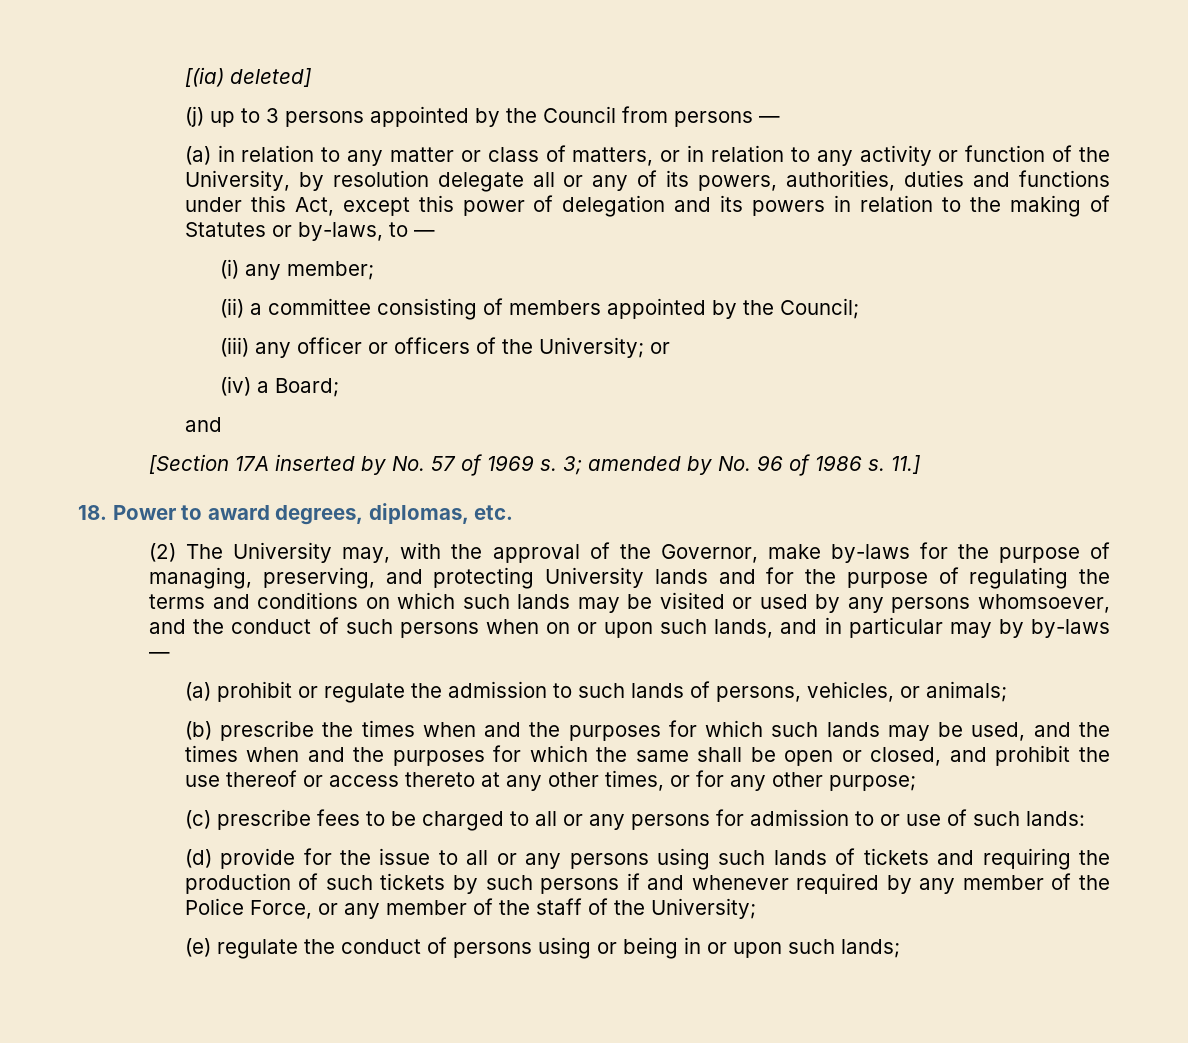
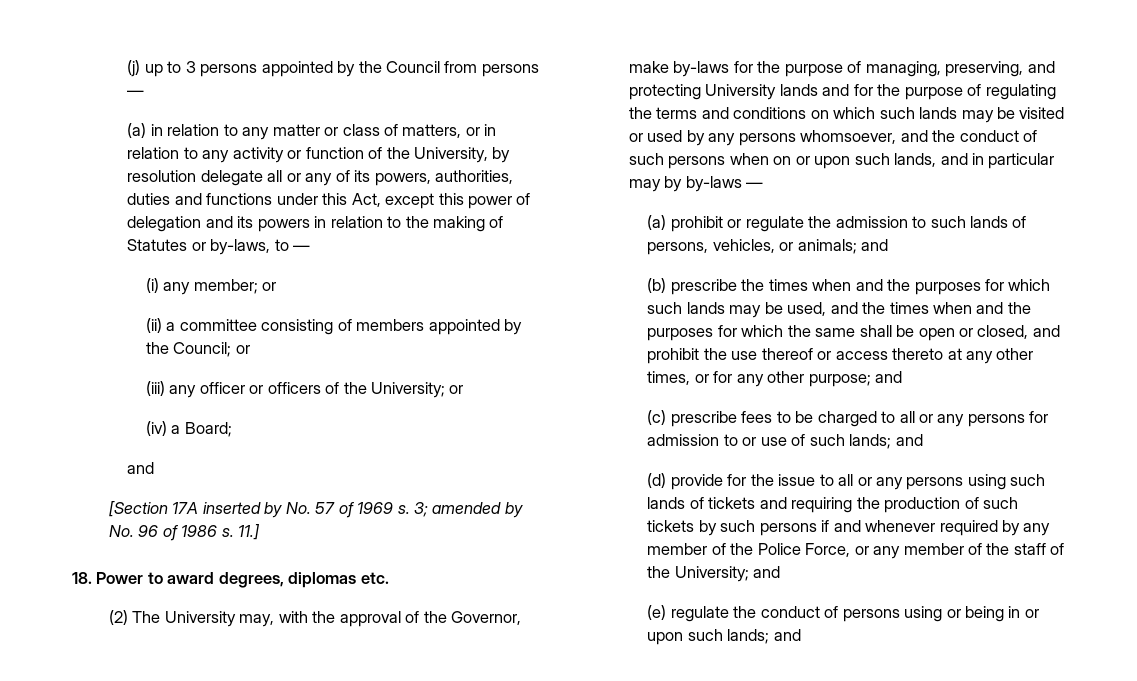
- [(ia) deleted]
- (i) any member;
+ (i) any member; or
- (ii) a committee consisting of members appointed by the Council;
+ (ii) a committee consisting of members appointed by the Council; or
- 18. Power to award degrees, diplomas, etc.
+ 18. Power to award degrees, diplomas etc.
- (a) prohibit or regulate the admission to such lands of persons, vehicles, or animals;
+ (a) prohibit or regulate the admission to such lands of persons, vehicles, or animals; and
- (b) prescribe the times when and the purposes for which such lands may be used, and the times when and the purposes for which the same shall be open or closed, and prohibit the use thereof or access thereto at any other times, or for any other purpose;
+ (b) prescribe the times when and the purposes for which such lands may be used, and the times when and the purposes for which the same shall be open or closed, and prohibit the use thereof or access thereto at any other times, or for any other purpose; and
- (c) prescribe fees to be charged to all or any persons for admission to or use of such lands:
+ (c) prescribe fees to be charged to all or any persons for admission to or use of such lands; and
- (d) provide for the issue to all or any persons using such lands of tickets and requiring the production of such tickets by such persons if and whenever required by any member of the Police Force, or any member of the staff of the University;
+ (d) provide for the issue to all or any persons using such lands of tickets and requiring the production of such tickets by such persons if and whenever required by any member of the Police Force, or any member of the staff of the University; and
- (e) regulate the conduct of persons using or being in or upon such lands;
+ (e) regulate the conduct of persons using or being in or upon such lands; and

